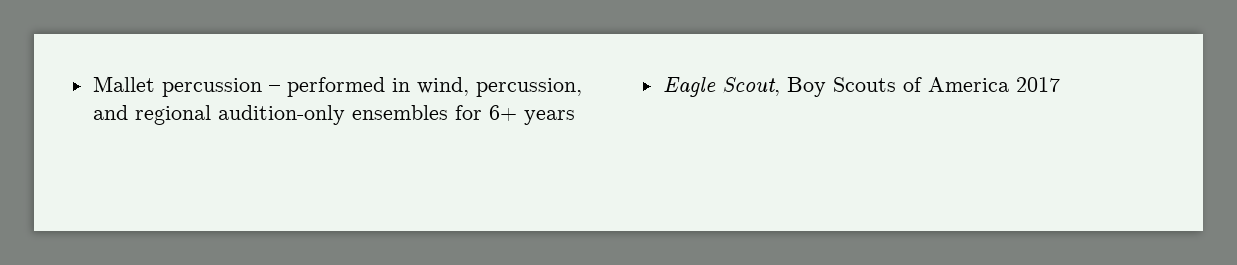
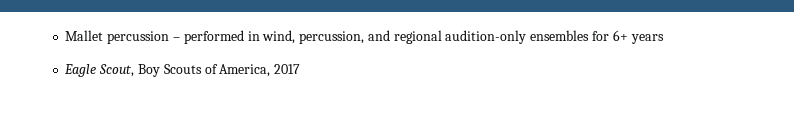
- Eagle Scout, Boy Scouts of America 2017
+ Eagle Scout, Boy Scouts of America, 2017

